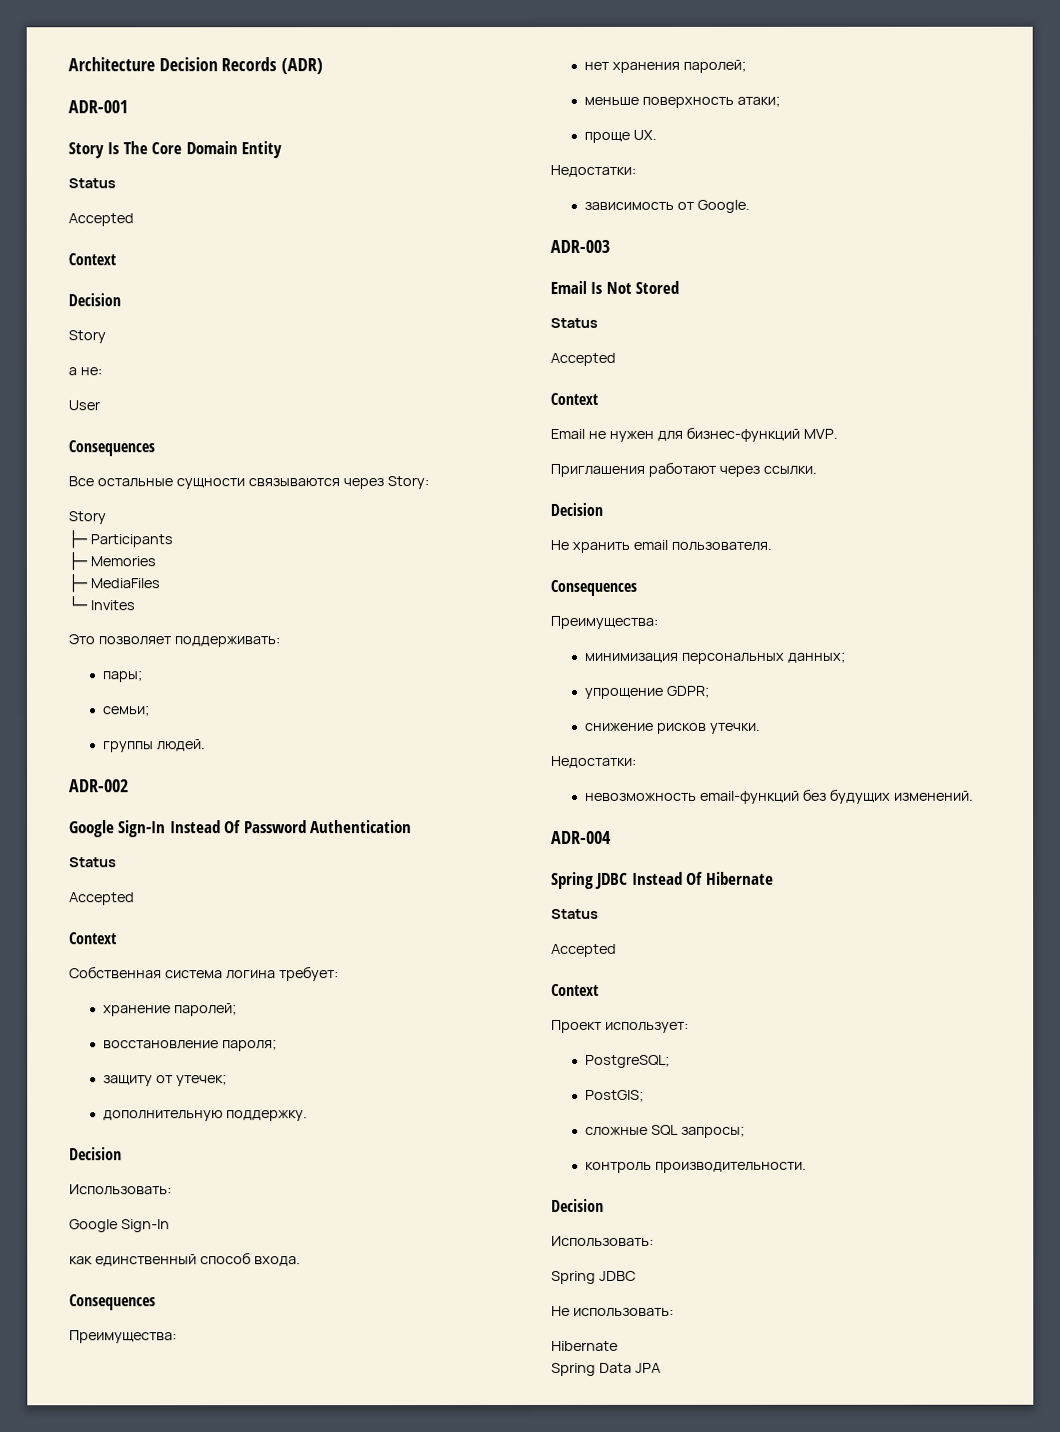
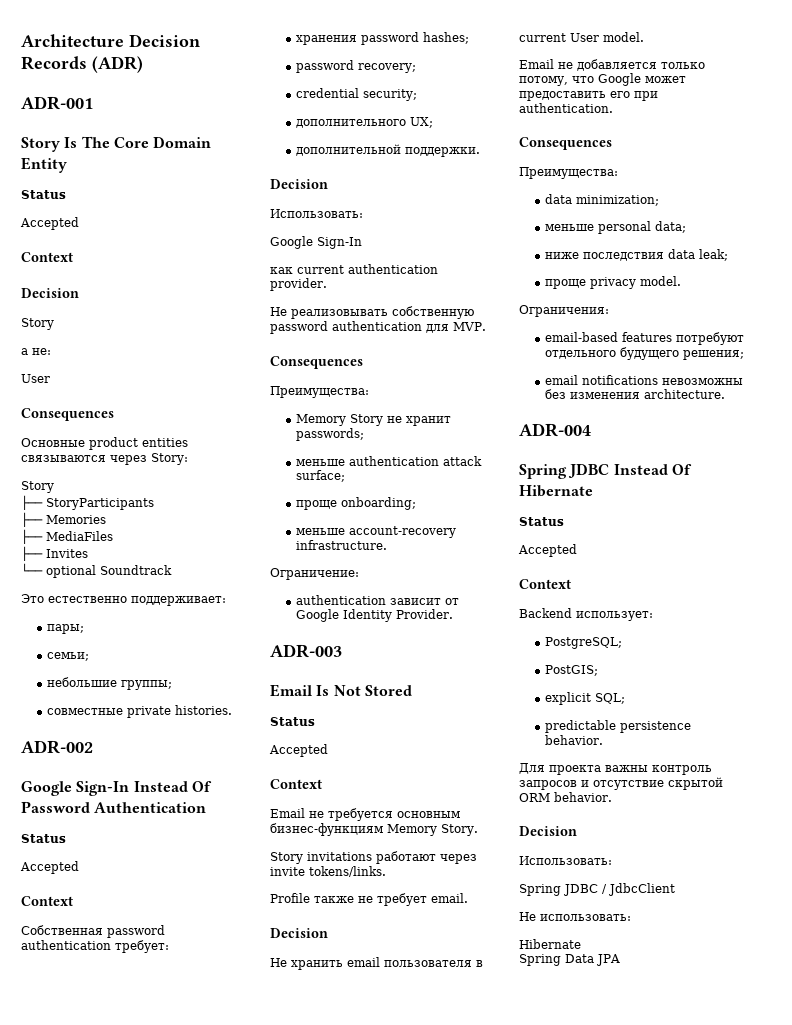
- Все остальные сущности связываются через Story:
+ Основные product entities связываются через Story:
- ├─ Participants
- ├─ Memories
+ ├── StoryParticipants
+ ├── Memories
- ├─ MediaFiles
+ ├── MediaFiles
- └─ Invites
+ ├── Invites
+ └── optional Soundtrack
- Это позволяет поддерживать:
+ Это естественно поддерживает:
- группы людей.
+ небольшие группы;
+ совместные private histories.
- Собственная система логина требует:
+ Собственная password authentication требует:
- хранение паролей;
- восстановление пароля;
- защиту от утечек;
- дополнительную поддержку.
+ хранения password hashes;
+ password recovery;
+ credential security;
+ дополнительного UX;
+ дополнительной поддержки.
- как единственный способ входа.
+ как current authentication provider.
+ Не реализовывать собственную password authentication для MVP.
  Consequences
  Преимущества:
- нет хранения паролей;
- меньше поверхность атаки;
- проще UX.
- Недостатки:
- зависимость от Google.
+ Memory Story не хранит passwords;
+ меньше authentication attack surface;
+ проще onboarding;
+ меньше account-recovery infrastructure.
+ Ограничение:
+ authentication зависит от Google Identity Provider.
- Email не нужен для бизнес-функций MVP.
- Приглашения работают через ссылки.
+ Email не требуется основным бизнес-функциям Memory Story.
+ Story invitations работают через invite tokens/links.
+ Profile также не требует email.
  Decision
- Не хранить email пользователя.
+ Не хранить email пользователя в current User model.
+ Email не добавляется только потому, что Google может предоставить его при authentication.
  Consequences
  Преимущества:
- минимизация персональных данных;
- упрощение GDPR;
- снижение рисков утечки.
- Недостатки:
- невозможность email-функций без будущих изменений.
+ data minimization;
+ меньше personal data;
+ ниже последствия data leak;
+ проще privacy model.
+ Ограничения:
+ email-based features потребуют отдельного будущего решения;
+ email notifications невозможны без изменения architecture.
- Проект использует:
+ Backend использует:
- сложные SQL запросы;
- контроль производительности.
+ explicit SQL;
+ predictable persistence behavior.
+ Для проекта важны контроль запросов и отсутствие скрытой ORM behavior.
  Decision
  Использовать:
- Spring JDBC
+ Spring JDBC / JdbcClient

